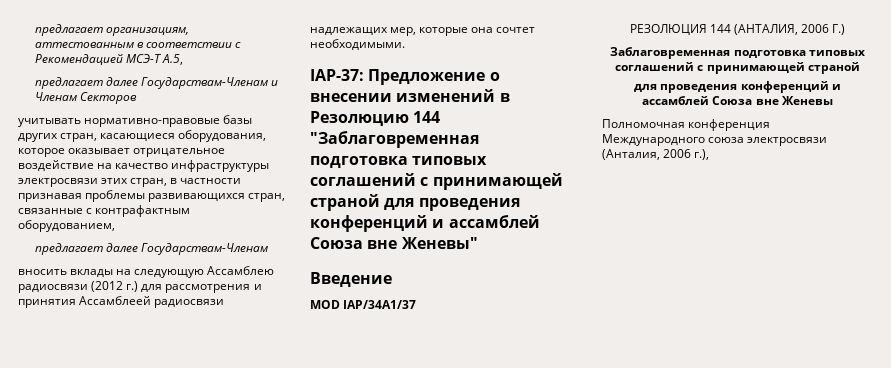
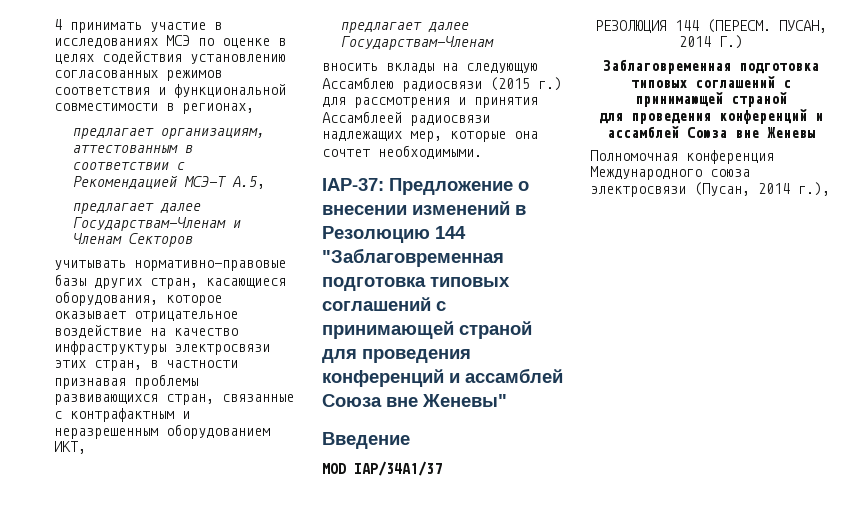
+ 4 принимать участие в исследованиях МСЭ по оценке в целях содействия установлению согласованных режимов соответствия и функциональной совместимости в регионах,
- учитывать нормативно-правовые базы других стран, касающиеся оборудования, которое оказывает отрицательное воздействие на качество инфраструктуры электросвязи этих стран, в частности признавая проблемы развивающихся стран, связанные с контрафактным оборудованием,
+ учитывать нормативно-правовые базы других стран, касающиеся оборудования, которое оказывает отрицательное воздействие на качество инфраструктуры электросвязи этих стран, в частности признавая проблемы развивающихся стран, связанные с контрафактным и неразрешенным оборудованием ИКТ,
- вносить вклады на следующую Ассамблею радиосвязи (2012 г.) для рассмотрения и принятия Ассамблеей радиосвязи надлежащих мер, которые она сочтет необходимыми.
+ вносить вклады на следующую Ассамблею радиосвязи (2015 г.) для рассмотрения и принятия Ассамблеей радиосвязи надлежащих мер, которые она сочтет необходимыми.
- РЕЗОЛЮЦИЯ 144 (АНТАЛИЯ, 2006 Г.)
+ РЕЗОЛЮЦИЯ 144 (ПЕРЕСМ. ПУСАН, 2014 Г.)
- Полномочная конференция Международного союза электросвязи (Анталия, 2006 г.),
+ Полномочная конференция Международного союза электросвязи (Пусан, 2014 г.),

